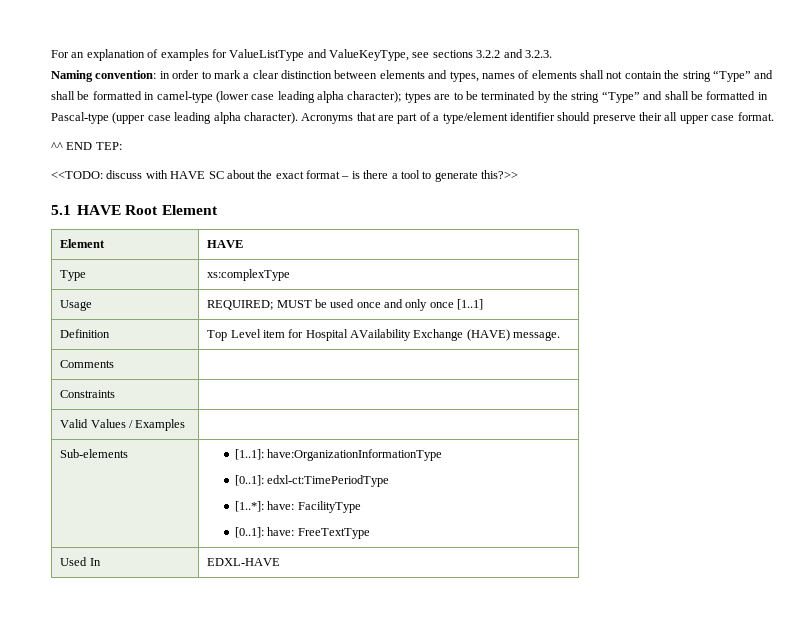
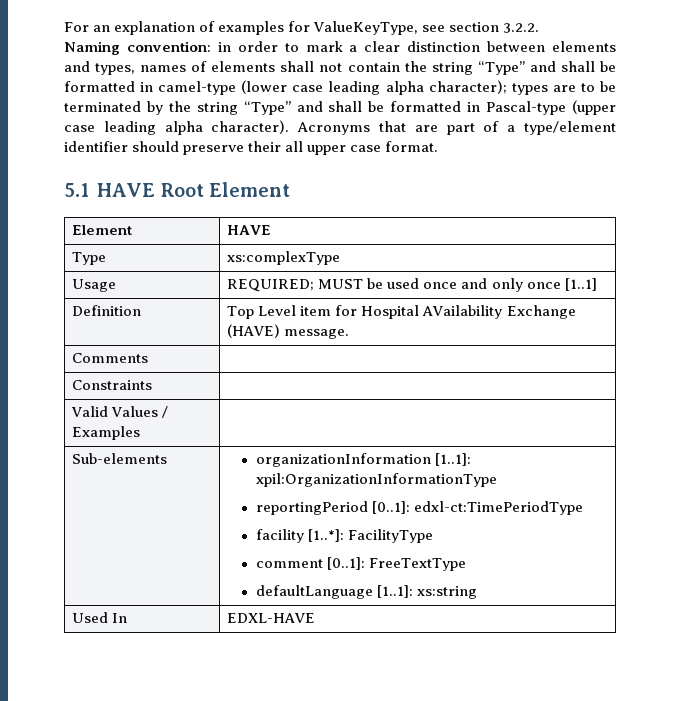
- For an explanation of examples for ValueListType and ValueKeyType, see sections 3.2.2 and 3.2.3.
+ For an explanation of examples for ValueKeyType, see section 3.2.2.
- ^^ END TEP:
- <<TODO: discuss with HAVE SC about the exact format – is there a tool to generate this?>>
- Sub-elements | [1..1]: have:OrganizationInformationType
- [0..1]: edxl-ct:TimePeriodType
- [1..*]: have: FacilityType
- [0..1]: have: FreeTextType
+ Sub-elements | organizationInformation [1..1]: xpil:OrganizationInformationType
+ reportingPeriod [0..1]: edxl-ct:TimePeriodType
+ facility [1..*]: FacilityType
+ comment [0..1]: FreeTextType
+ defaultLanguage [1..1]: xs:string

